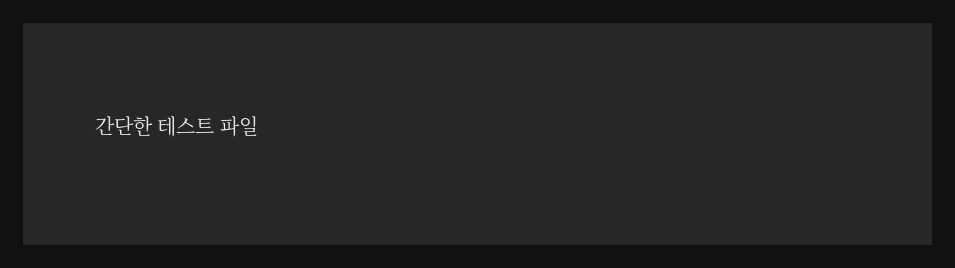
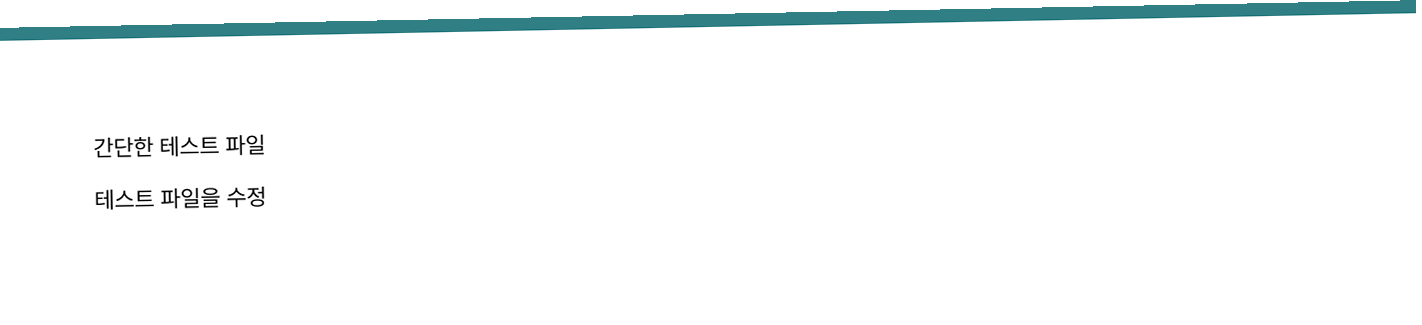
+ 테스트 파일을 수정

